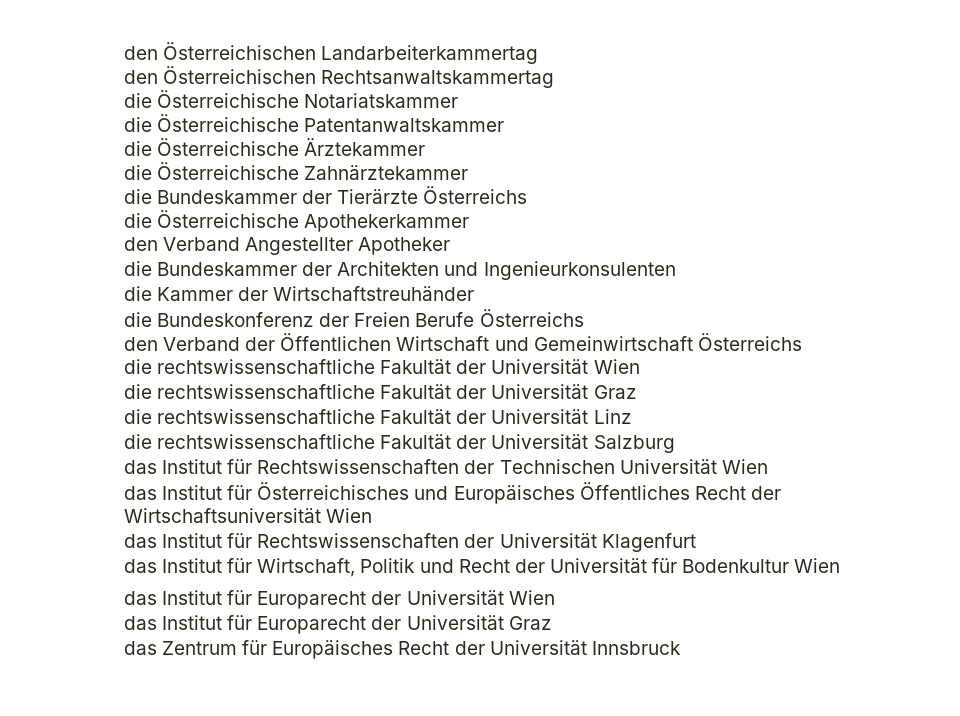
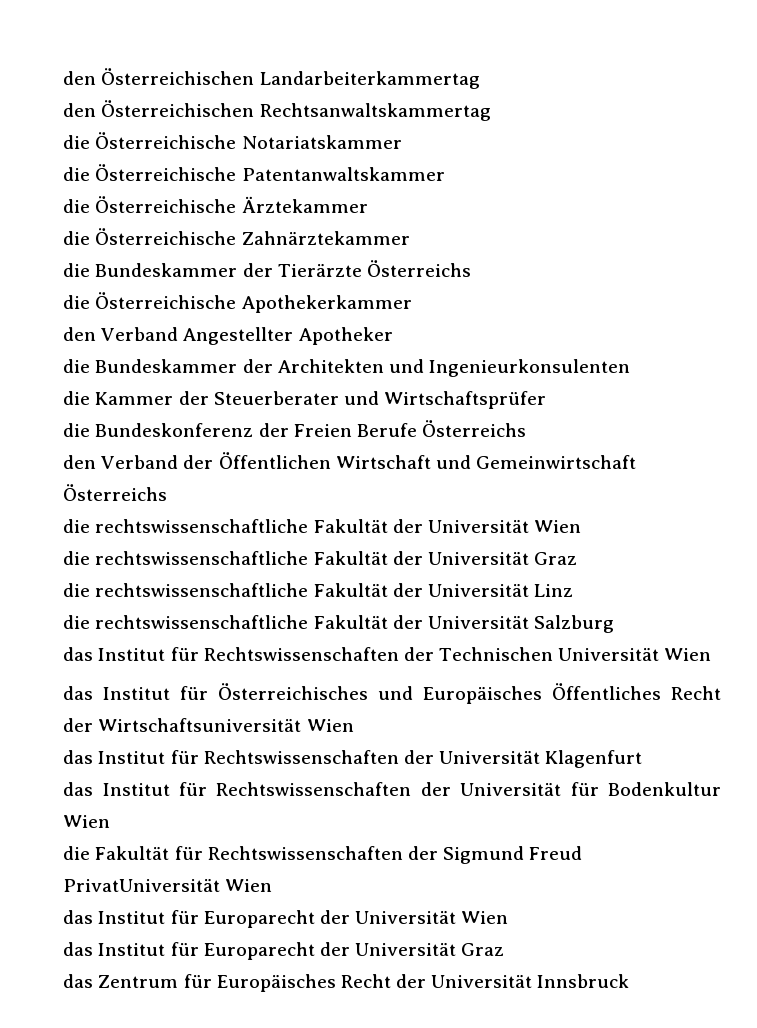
- die Kammer der Wirtschaftstreuhänder
+ die Kammer der Steuerberater und Wirtschaftsprüfer
- das Institut für Wirtschaft, Politik und Recht der Universität für Bodenkultur Wien
+ das Institut für Rechtswissenschaften der Universität für Bodenkultur Wien
+ die Fakultät für Rechtswissenschaften der Sigmund Freud PrivatUniversität Wien

